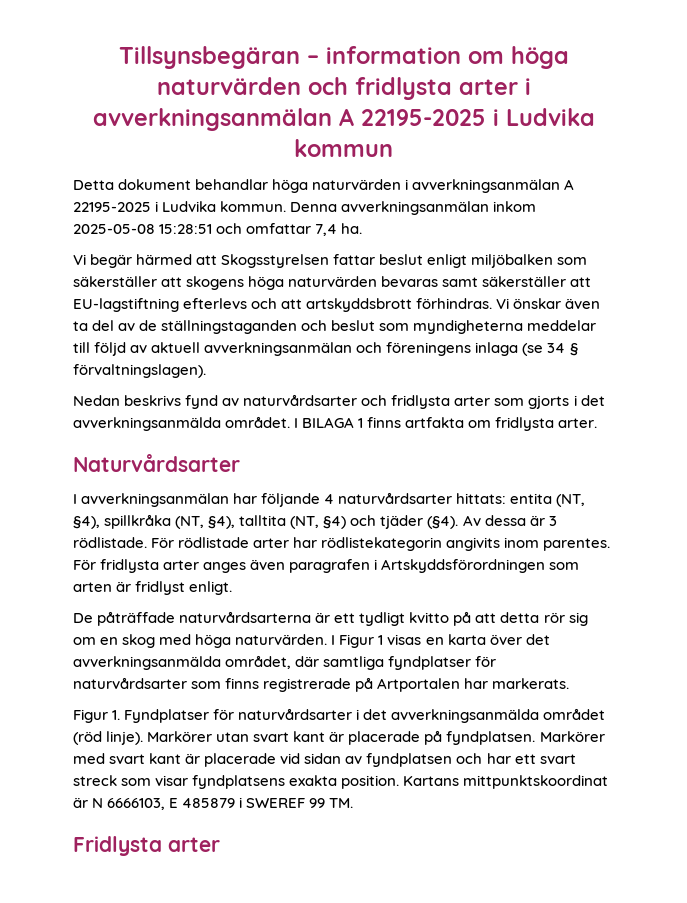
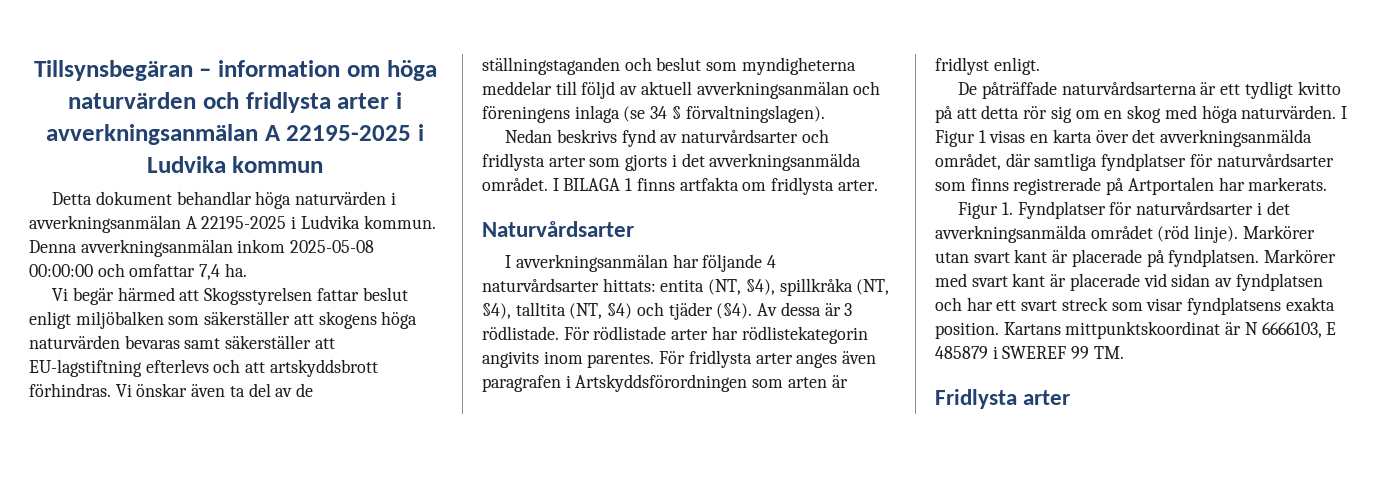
- Denna avverkningsanmälan inkom 2025-05-08 15:28:51 och omfattar 7,4 ha.
+ Denna avverkningsanmälan inkom 2025-05-08 00:00:00 och omfattar 7,4 ha.

